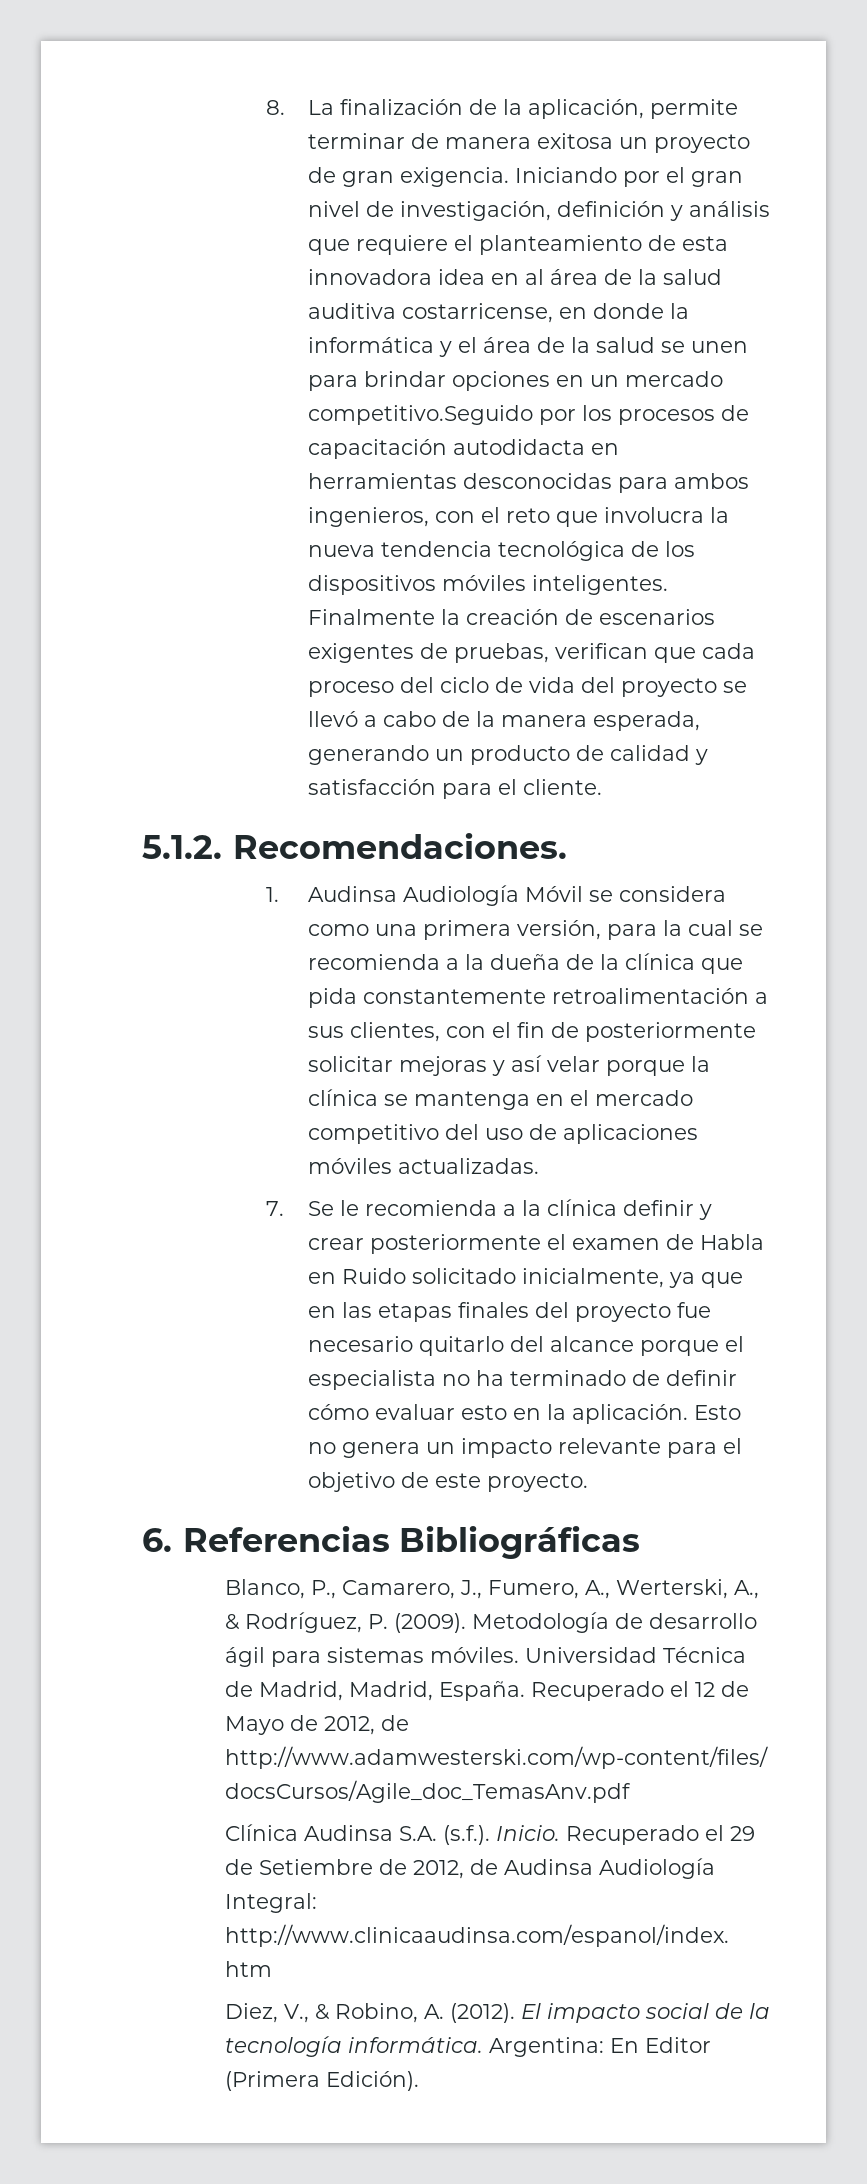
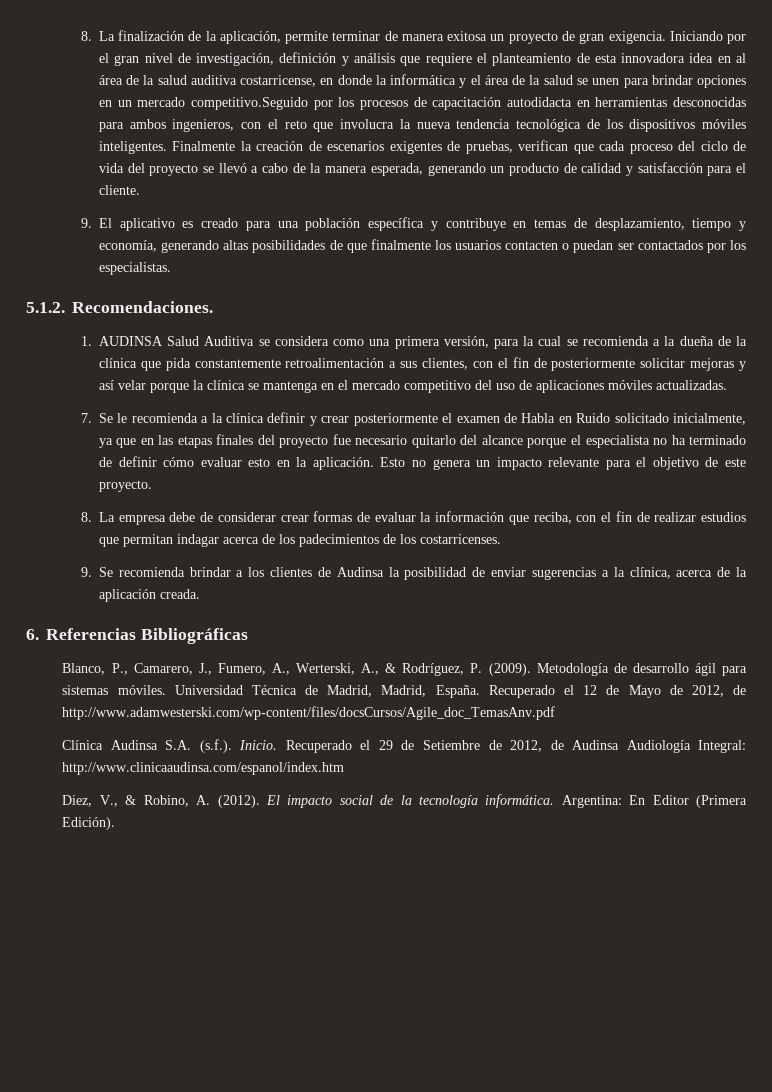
+ 9. El aplicativo es creado para una población específica y contribuye en temas de desplazamiento, tiempo y economía, generando altas posibilidades de que finalmente los usuarios contacten o puedan ser contactados por los especialistas.
- 1. Audinsa Audiología Móvil se considera como una primera versión, para la cual se recomienda a la dueña de la clínica que pida constantemente retroalimentación a sus clientes, con el fin de posteriormente solicitar mejoras y así velar porque la clínica se mantenga en el mercado competitivo del uso de aplicaciones móviles actualizadas.
+ 1. AUDINSA Salud Auditiva se considera como una primera versión, para la cual se recomienda a la dueña de la clínica que pida constantemente retroalimentación a sus clientes, con el fin de posteriormente solicitar mejoras y así velar porque la clínica se mantenga en el mercado competitivo del uso de aplicaciones móviles actualizadas.
+ 8. La empresa debe de considerar crear formas de evaluar la información que reciba, con el fin de realizar estudios que permitan indagar acerca de los padecimientos de los costarricenses.
+ 9. Se recomienda brindar a los clientes de Audinsa la posibilidad de enviar sugerencias a la clínica, acerca de la aplicación creada.

